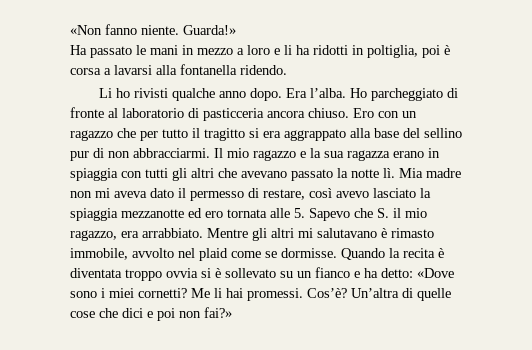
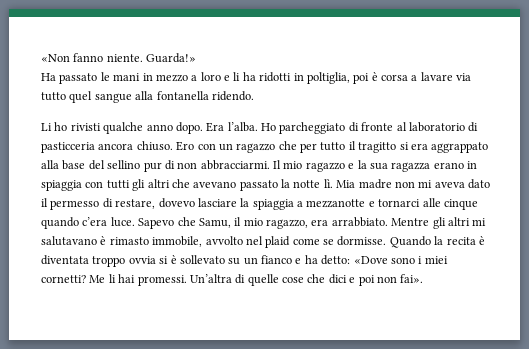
- Ha passato le mani in mezzo a loro e li ha ridotti in poltiglia, poi è corsa a lavarsi alla fontanella ridendo.
+ Ha passato le mani in mezzo a loro e li ha ridotti in poltiglia, poi è corsa a lavare via tutto quel sangue alla fontanella ridendo.
- Mia madre non mi aveva dato il permesso di restare, così avevo lasciato la spiaggia mezzanotte ed ero tornata alle 5. Sapevo che S. il mio ragazzo, era arrabbiato.
+ Mia madre non mi aveva dato il permesso di restare, dovevo lasciare la spiaggia a mezzanotte e tornarci alle cinque quando c’era luce. Sapevo che Samu, il mio ragazzo, era arrabbiato.
- Cos’è?
- Un’altra di quelle cose che dici e poi non fai?»
+ Un’altra di quelle cose che dici e poi non fai».

